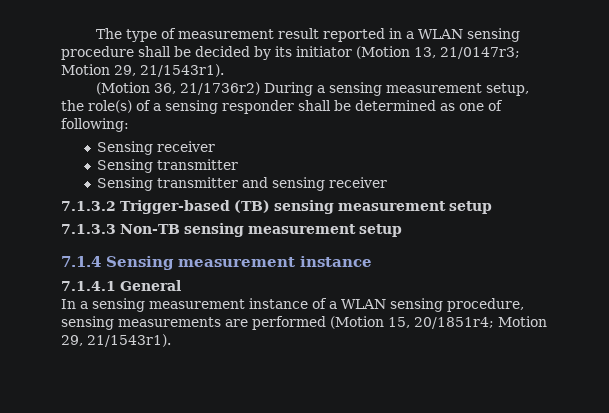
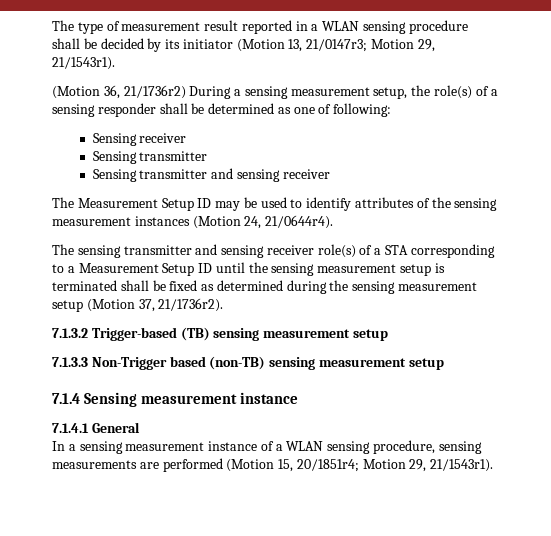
+ The Measurement Setup ID may be used to identify attributes of the sensing measurement instances (Motion 24, 21/0644r4).
+ The sensing transmitter and sensing receiver role(s) of a STA corresponding to a Measurement Setup ID until the sensing measurement setup is terminated shall be fixed as determined during the sensing measurement setup (Motion 37, 21/1736r2).
- 7.1.3.3 Non-TB sensing measurement setup
+ 7.1.3.3 Non-Trigger based (non-TB) sensing measurement setup

